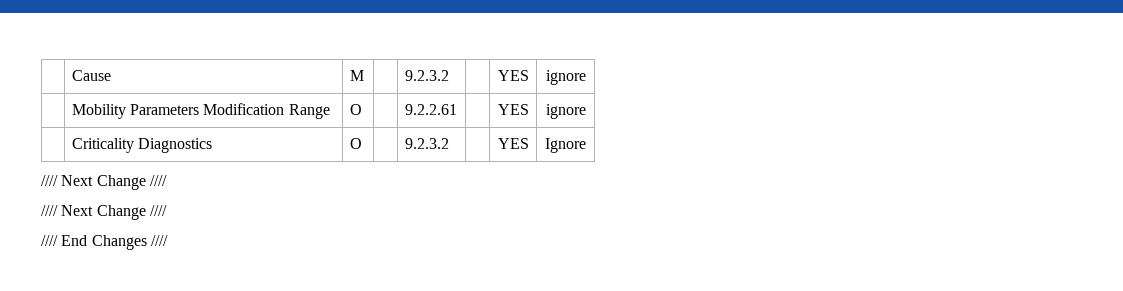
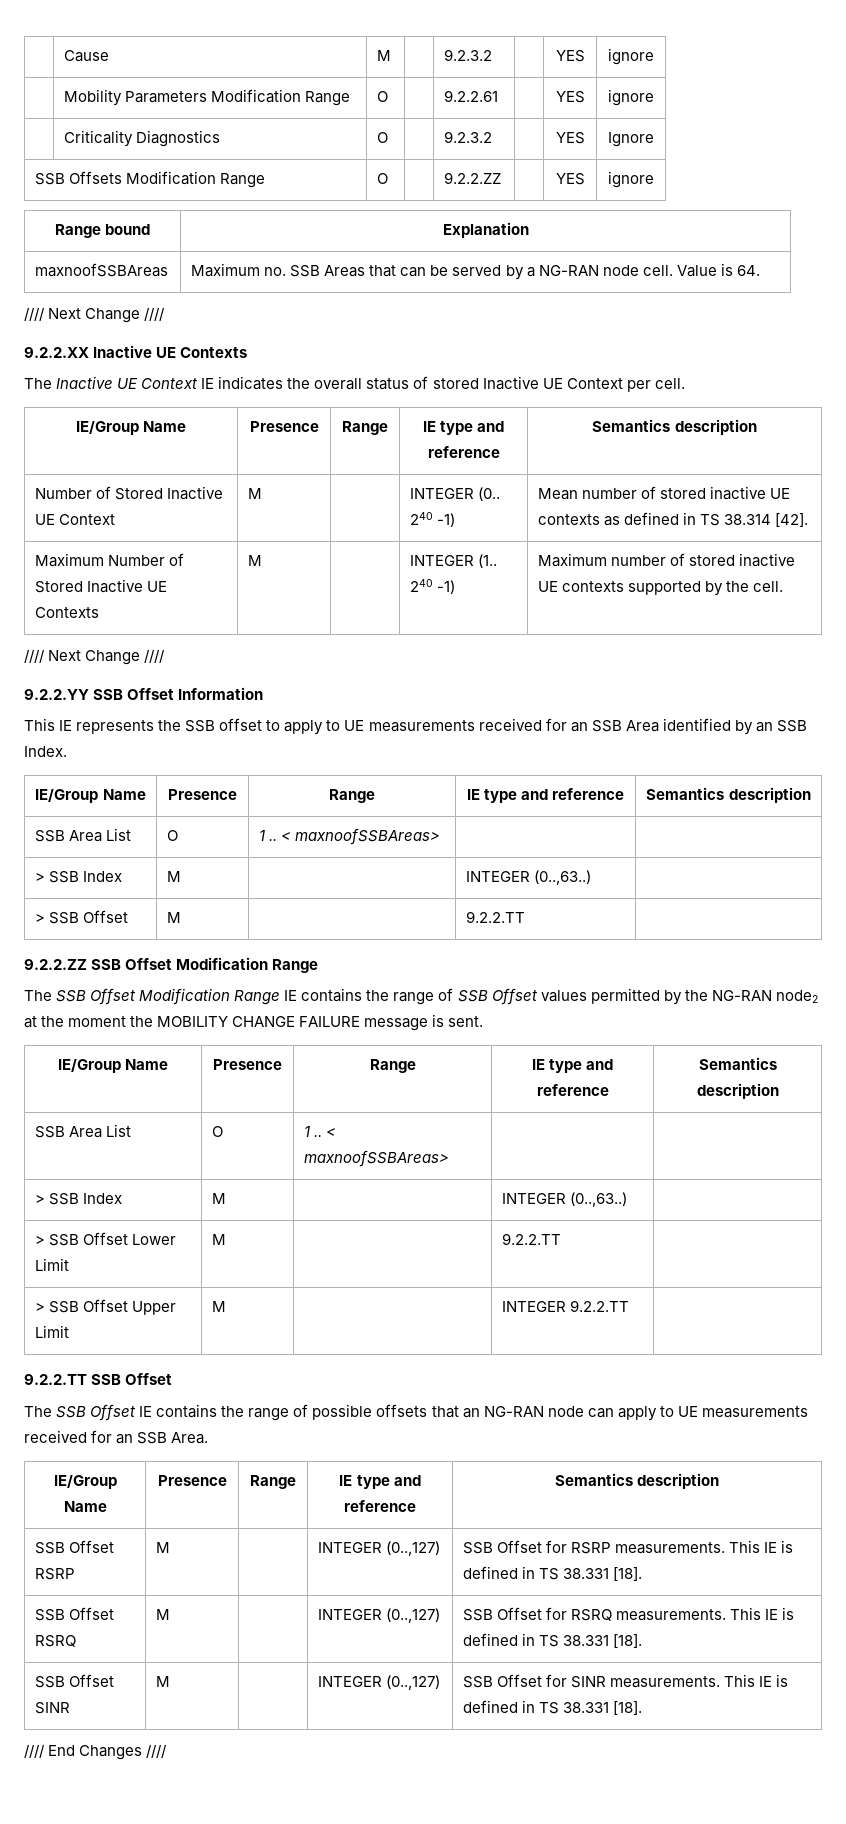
  | Criticality Diagnostics | O | | 9.2.3.2 | | YES | Ignore
+ SSB Offsets Modification Range | O | | 9.2.2.ZZ | | YES | ignore
+ Range bound | Explanation
+ maxnoofSSBAreas | Maximum no. SSB Areas that can be served by a NG-RAN node cell. Value is 64.
  //// Next Change ////
+ 9.2.2.XX Inactive UE Contexts
+ The Inactive UE Context IE indicates the overall status of stored Inactive UE Context per cell.
+ IE/Group Name | Presence | Range | IE type and reference | Semantics description
+ Number of Stored Inactive UE Context | M | | INTEGER (0.. 240 -1) | Mean number of stored inactive UE contexts as defined in TS 38.314 [42].
+ Maximum Number of Stored Inactive UE Contexts | M | | INTEGER (1.. 240 -1) | Maximum number of stored inactive UE contexts supported by the cell.
  //// Next Change ////
+ 9.2.2.YY SSB Offset Information
+ This IE represents the SSB offset to apply to UE measurements received for an SSB Area identified by an SSB Index.
+ IE/Group Name | Presence | Range | IE type and reference | Semantics description
+ SSB Area List | O | 1 .. < maxnoofSSBAreas> | |
+ > SSB Index | M | | INTEGER (0..,63..) |
+ > SSB Offset | M | | 9.2.2.TT |
+ 9.2.2.ZZ SSB Offset Modification Range
+ The SSB Offset Modification Range IE contains the range of SSB Offset values permitted by the NG-RAN node2 at the moment the MOBILITY CHANGE FAILURE message is sent.
+ IE/Group Name | Presence | Range | IE type and reference | Semantics description
+ SSB Area List | O | 1 .. < maxnoofSSBAreas> | |
+ > SSB Index | M | | INTEGER (0..,63..) |
+ > SSB Offset Lower Limit | M | | 9.2.2.TT |
+ > SSB Offset Upper Limit | M | | INTEGER 9.2.2.TT |
+ 9.2.2.TT SSB Offset
+ The SSB Offset IE contains the range of possible offsets that an NG-RAN node can apply to UE measurements received for an SSB Area.
+ IE/Group Name | Presence | Range | IE type and reference | Semantics description
+ SSB Offset RSRP | M | | INTEGER (0..,127) | SSB Offset for RSRP measurements. This IE is defined in TS 38.331 [18].
+ SSB Offset RSRQ | M | | INTEGER (0..,127) | SSB Offset for RSRQ measurements. This IE is defined in TS 38.331 [18].
+ SSB Offset SINR | M | | INTEGER (0..,127) | SSB Offset for SINR measurements. This IE is defined in TS 38.331 [18].

